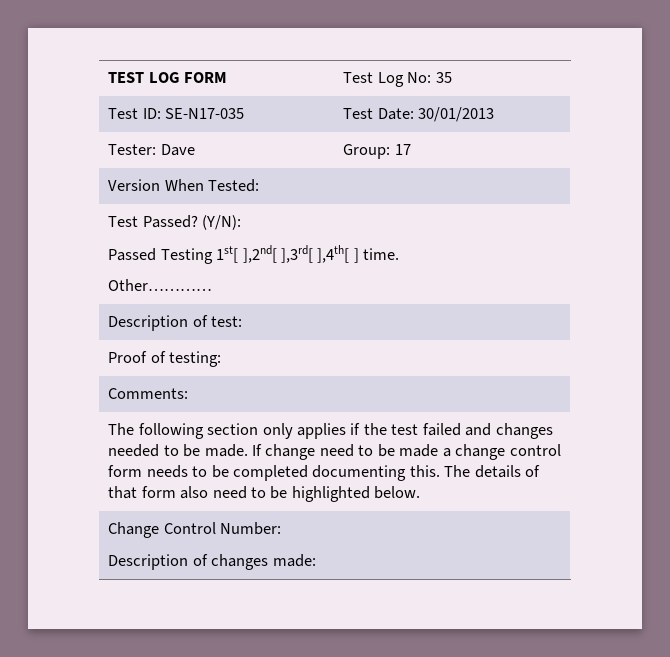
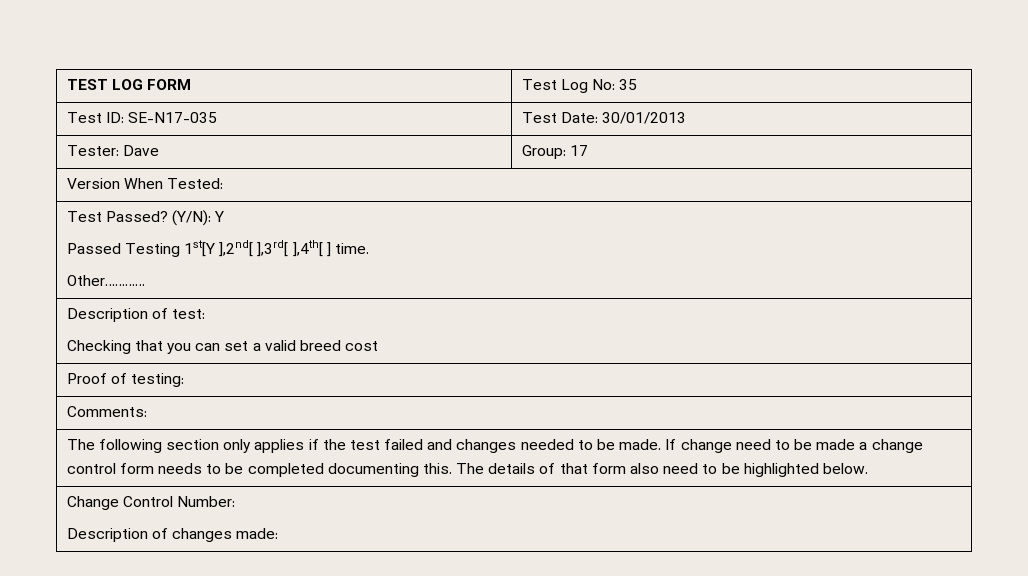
- Test Passed? (Y/N):
- Passed Testing 1st[ ],2nd[ ],3rd[ ],4th[ ] time.
+ Test Passed? (Y/N): Y
+ Passed Testing 1st[Y ],2nd[ ],3rd[ ],4th[ ] time.
  Description of test:
+ Checking that you can set a valid breed cost

